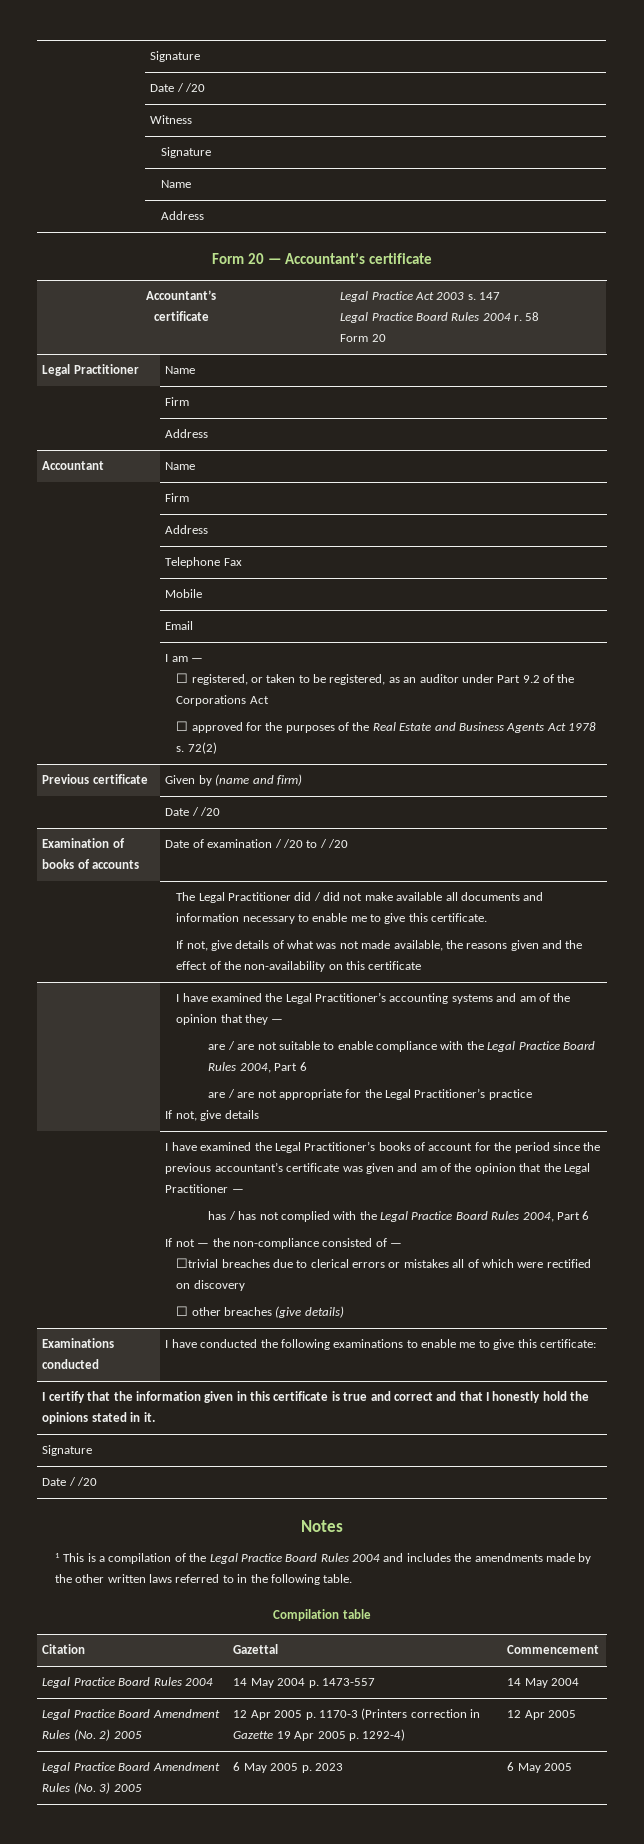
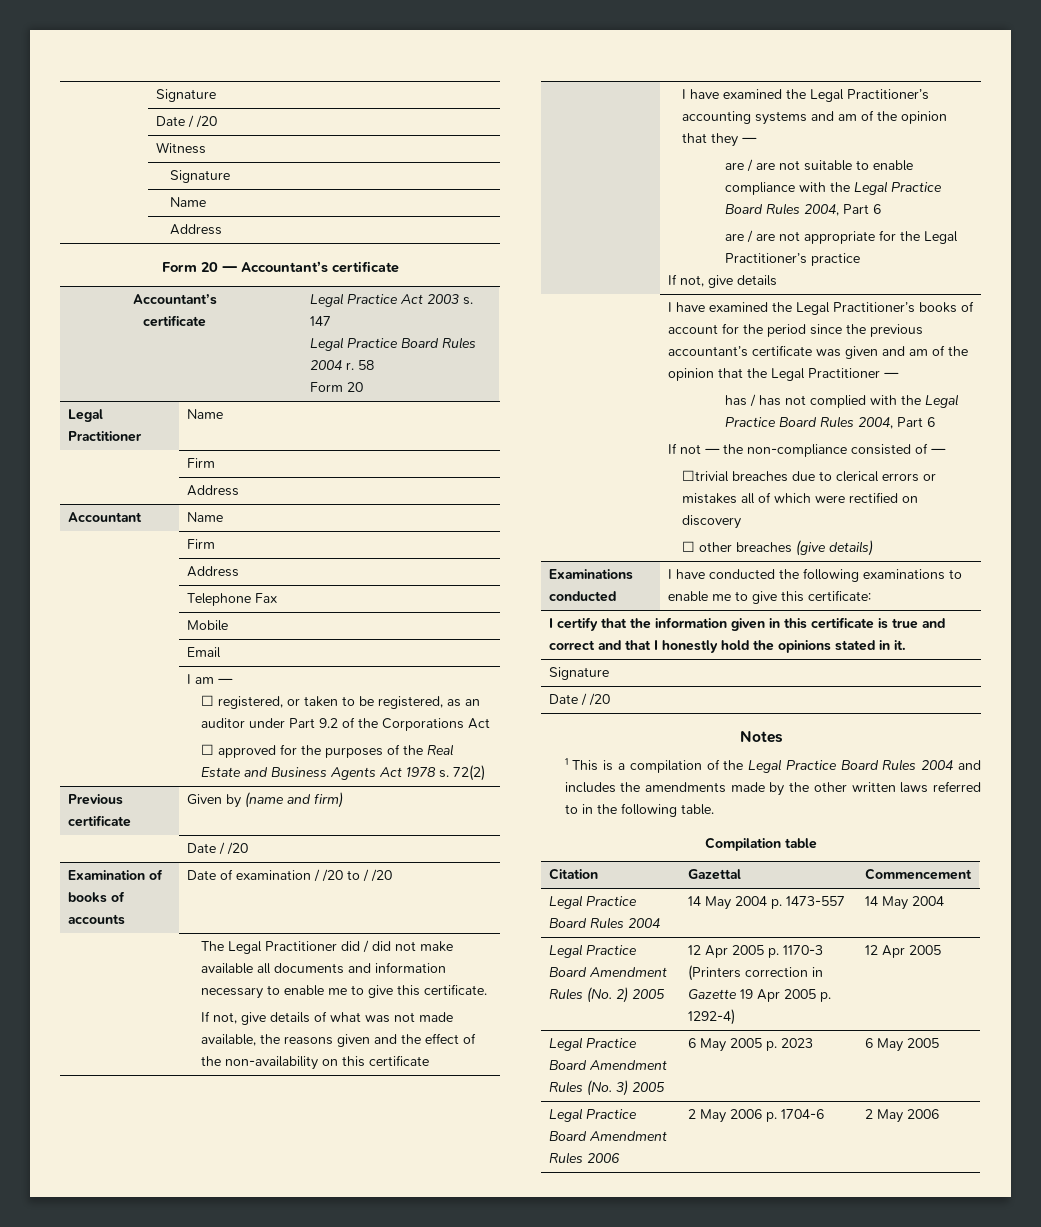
+ Legal Practice Board Amendment Rules 2006 | 2 May 2006 p. 1704-6 | 2 May 2006

